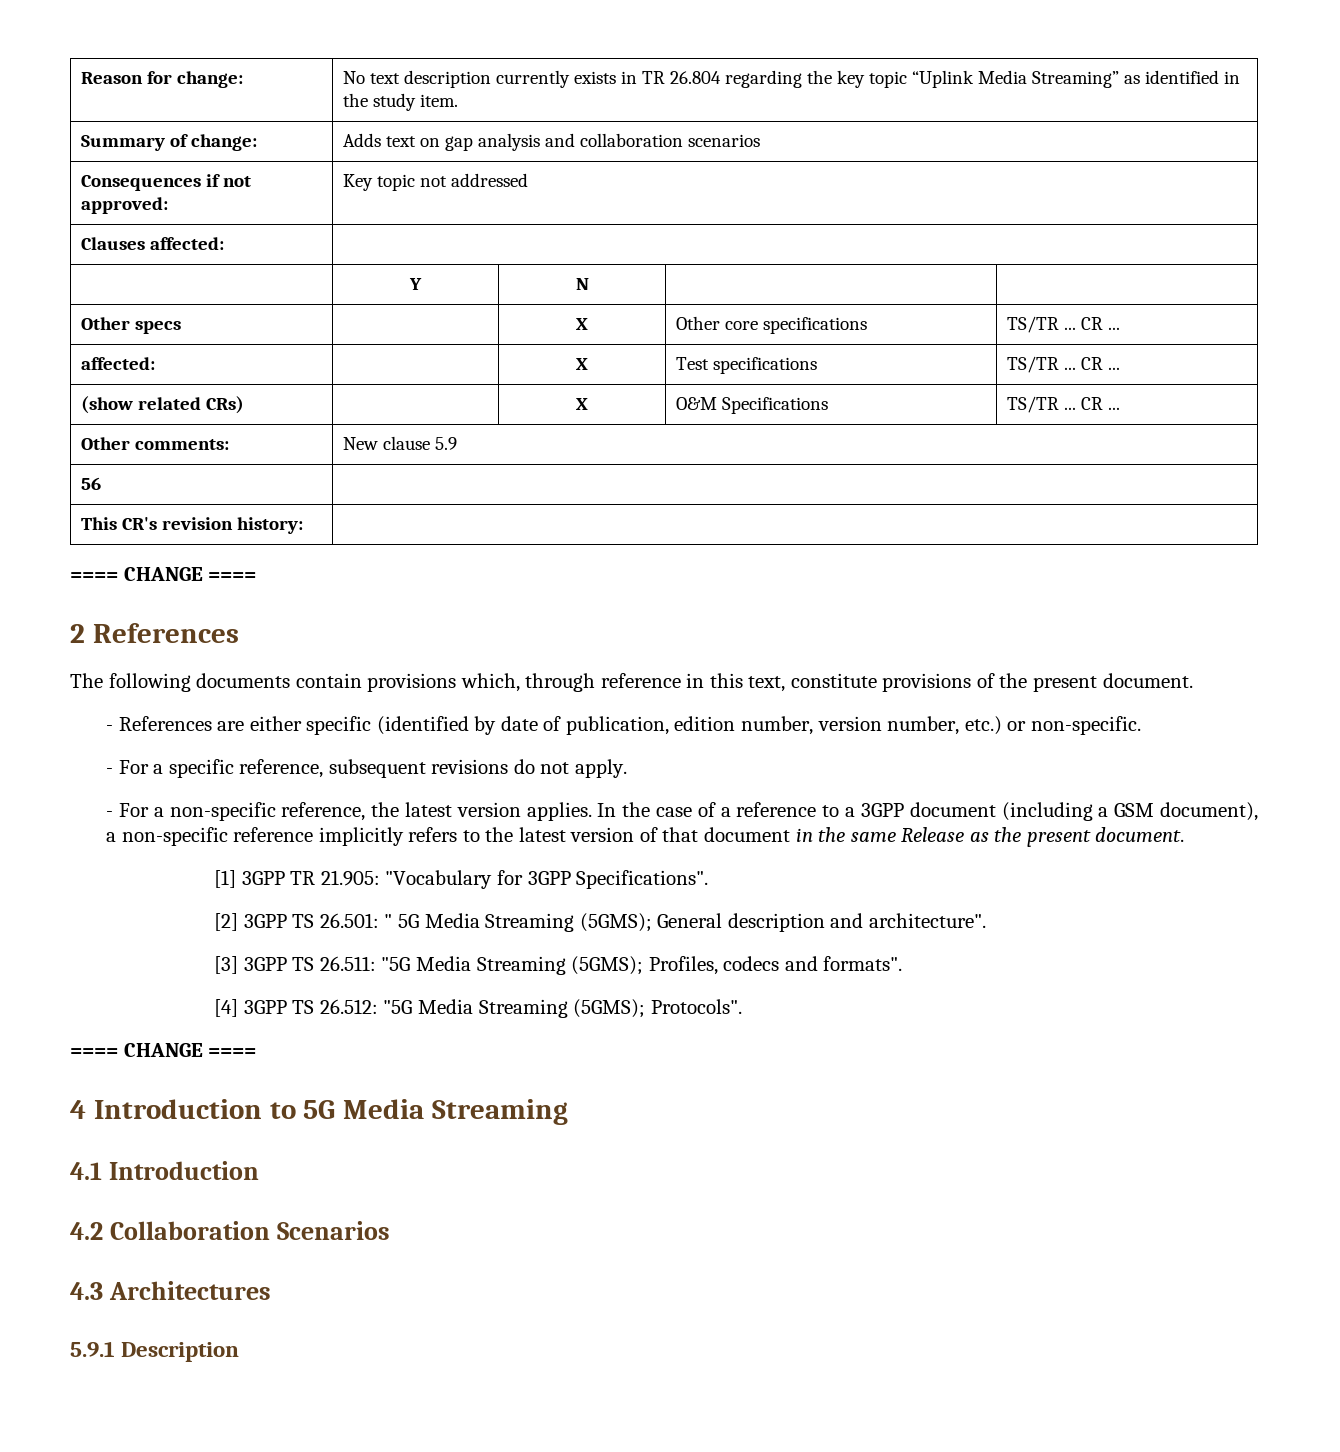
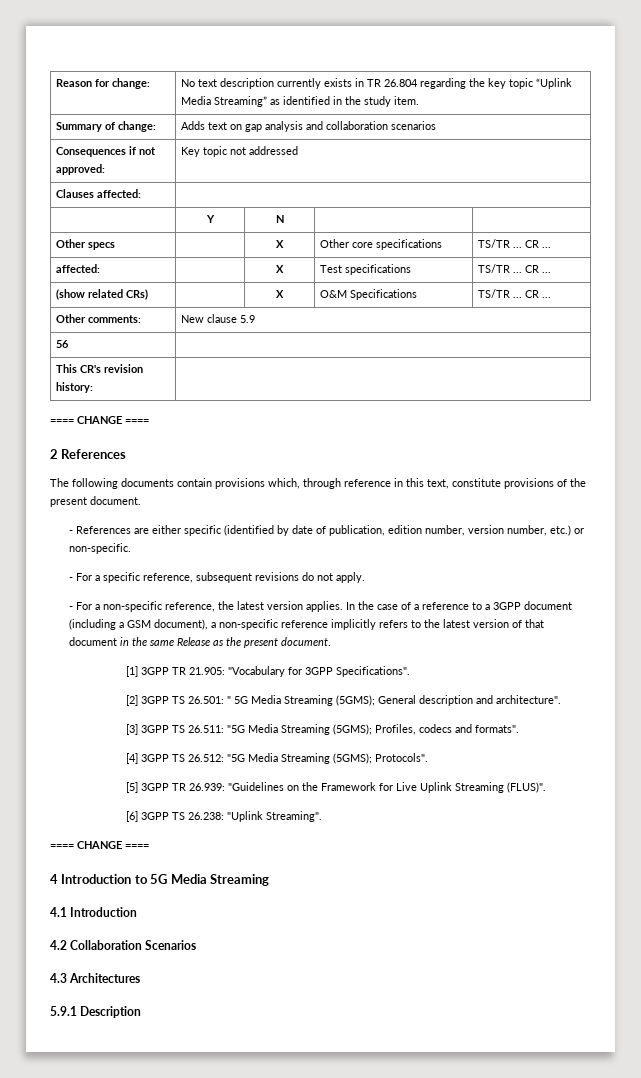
+ [5] 3GPP TR 26.939: "Guidelines on the Framework for Live Uplink Streaming (FLUS)".
+ [6] 3GPP TS 26.238: "Uplink Streaming".

